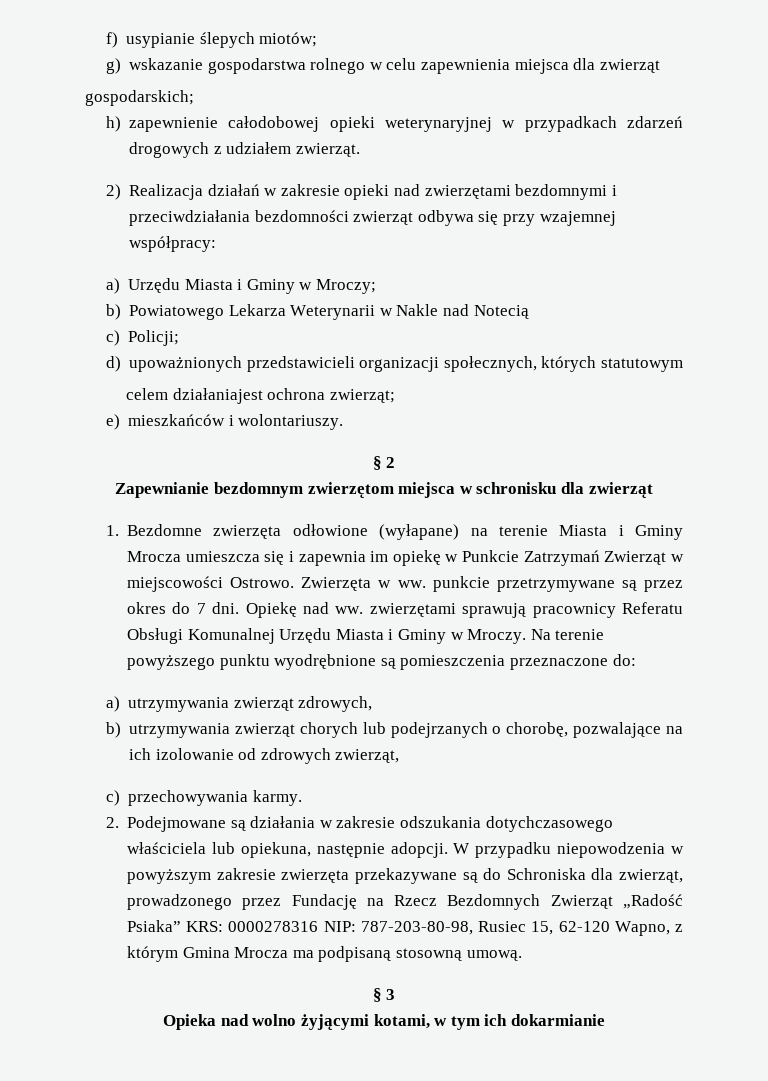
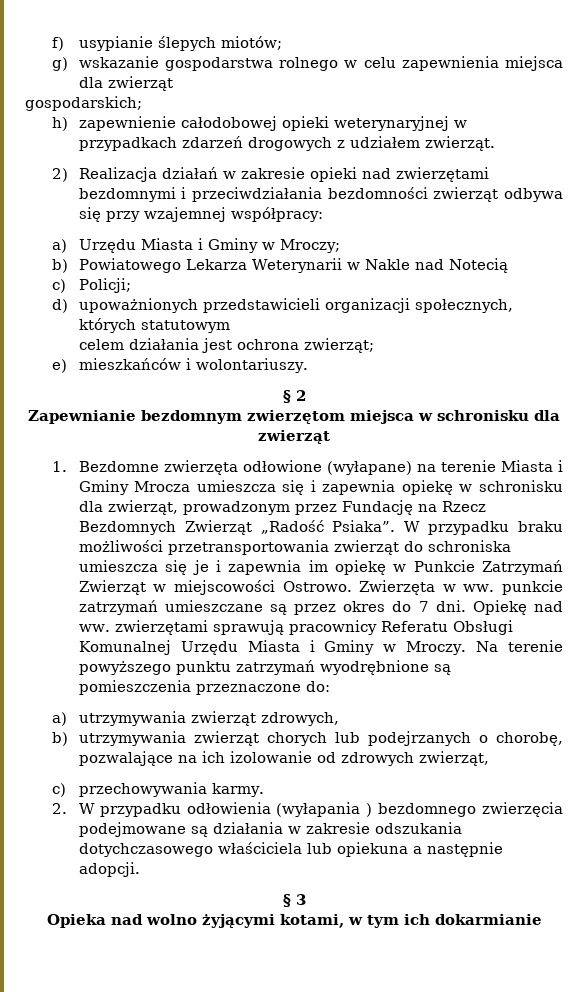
- celem działaniajest ochrona zwierząt;
+ celem działania jest ochrona zwierząt;
- 1. Bezdomne zwierzęta odłowione (wyłapane) na terenie Miasta i Gminy Mrocza umieszcza się i zapewnia im opiekę w Punkcie Zatrzymań Zwierząt w miejscowości Ostrowo.
+ 1. Bezdomne zwierzęta odłowione (wyłapane) na terenie Miasta i Gminy Mrocza umieszcza się i zapewnia opiekę w schronisku dla zwierząt, prowadzonym przez Fundację na Rzecz Bezdomnych Zwierząt „Radość Psiaka”. W przypadku braku możliwości przetransportowania zwierząt do schroniska umieszcza się je i zapewnia im opiekę w Punkcie Zatrzymań Zwierząt w miejscowości Ostrowo.
- Zwierzęta w ww. punkcie przetrzymywane są przez okres do 7 dni.
+ Zwierzęta w ww. punkcie zatrzymań umieszczane są przez okres do 7 dni.
- Na terenie powyższego punktu wyodrębnione są pomieszczenia przeznaczone do:
+ Na terenie powyższego punktu zatrzymań wyodrębnione są pomieszczenia przeznaczone do:
- 2. Podejmowane są działania w zakresie odszukania dotychczasowego właściciela lub opiekuna, następnie adopcji. W przypadku niepowodzenia w powyższym zakresie zwierzęta przekazywane są do Schroniska dla zwierząt, prowadzonego przez Fundację na Rzecz Bezdomnych Zwierząt „Radość Psiaka” KRS: 0000278316 NIP: 787-203-80-98, Rusiec 15, 62-120 Wapno, z którym Gmina Mrocza ma podpisaną stosowną umową.
+ 2. W przypadku odłowienia (wyłapania ) bezdomnego zwierzęcia podejmowane są działania w zakresie odszukania dotychczasowego właściciela lub opiekuna a następnie adopcji.

